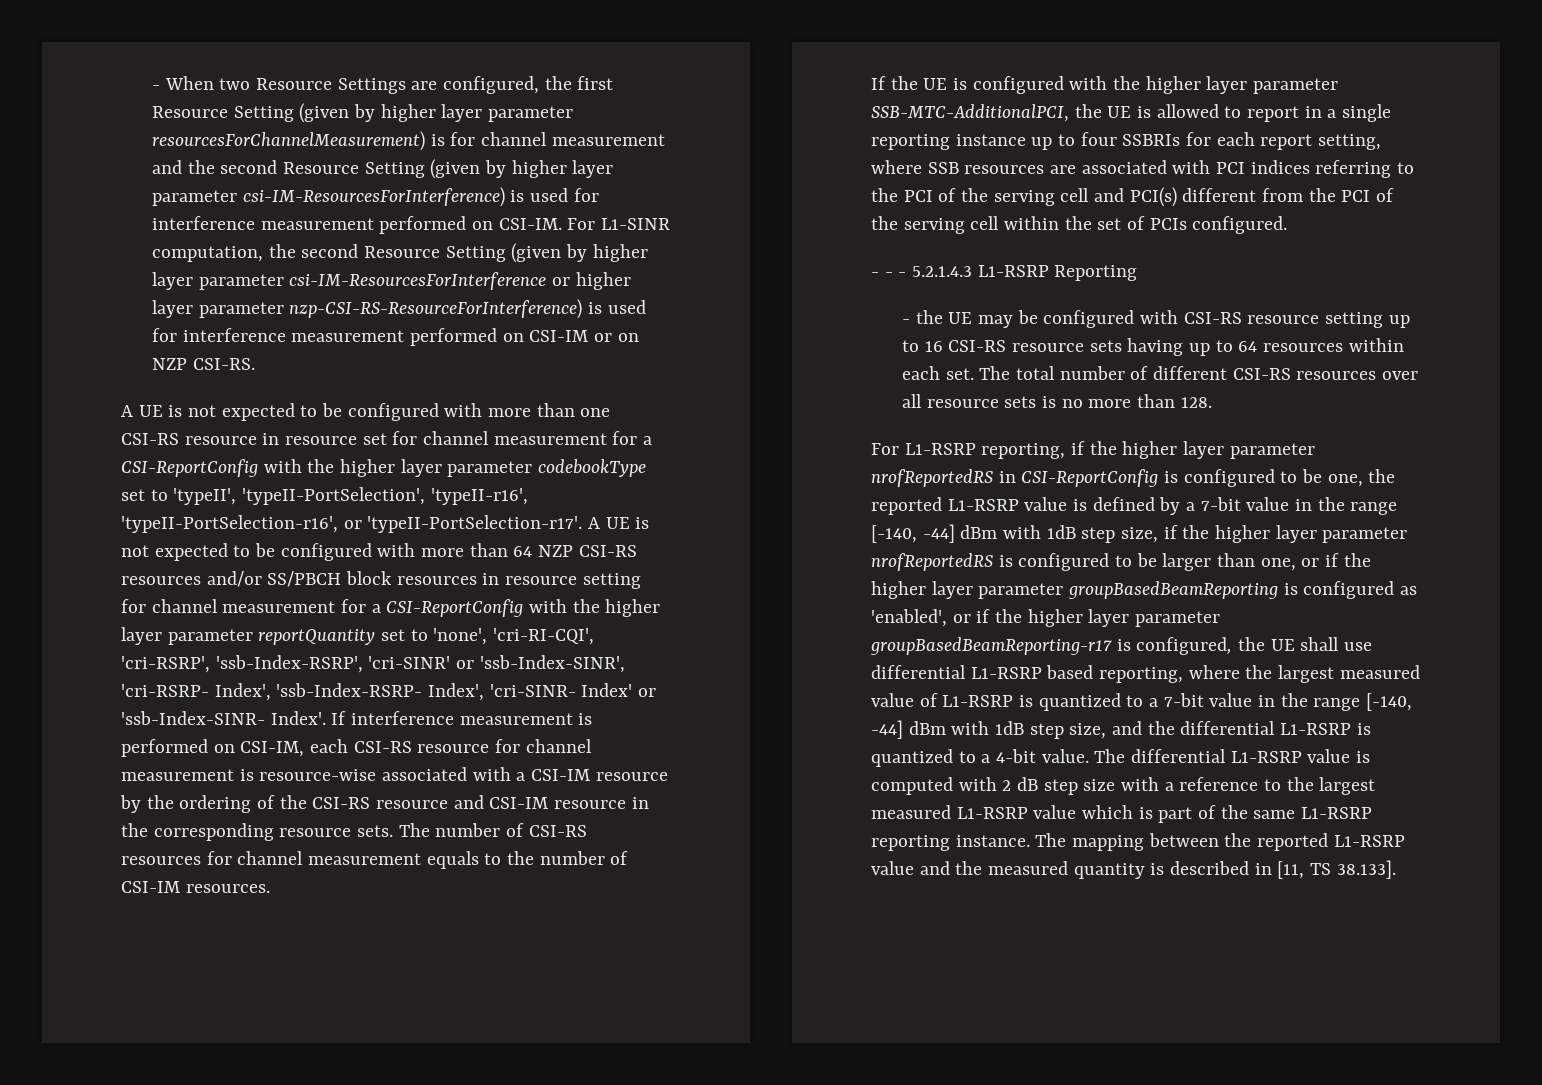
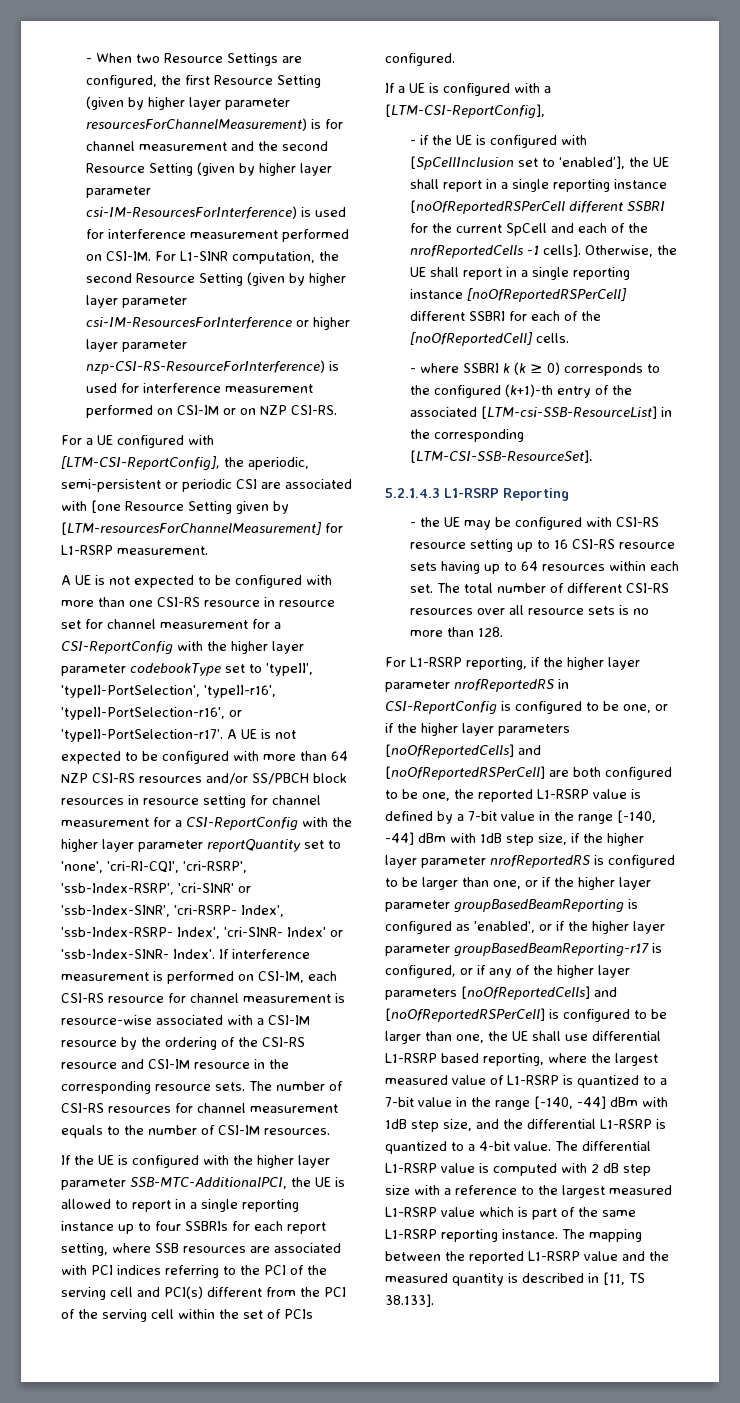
+ For a UE configured with [LTM-CSI-ReportConfig], the aperiodic, semi-persistent or periodic CSI are associated with [one Resource Setting given by [LTM-resourcesForChannelMeasurement] for L1-RSRP measurement.
- - - - 5.2.1.4.3 L1-RSRP Reporting
+ If a UE is configured with a [LTM-CSI-ReportConfig],
+ - if the UE is configured with [SpCellInclusion set to ‘enabled’], the UE shall report in a single reporting instance [noOfReportedRSPerCell different SSBRI for the current SpCell and each of the nrofReportedCells -1 cells]. Otherwise, the UE shall report in a single reporting instance [noOfReportedRSPerCell] different SSBRI for each of the [noOfReportedCell] cells.
+ - where SSBRI k (k ≥ 0) corresponds to the configured (k+1)-th entry of the associated [LTM-csi-SSB-ResourceList] in the corresponding [LTM-CSI-SSB-ResourceSet].
+ 5.2.1.4.3 L1-RSRP Reporting
- For L1-RSRP reporting, if the higher layer parameter nrofReportedRS in CSI-ReportConfig is configured to be one, the reported L1-RSRP value is defined by a 7-bit value in the range [-140, -44] dBm with 1dB step size, if the higher layer parameter nrofReportedRS is configured to be larger than one, or if the higher layer parameter groupBasedBeamReporting is configured as 'enabled', or if the higher layer parameter groupBasedBeamReporting-r17 is configured, the UE shall use differential L1-RSRP based reporting, where the largest measured value of L1-RSRP is quantized to a 7-bit value in the range [-140, -44] dBm with 1dB step size, and the differential L1-RSRP is quantized to a 4-bit value.
+ For L1-RSRP reporting, if the higher layer parameter nrofReportedRS in CSI-ReportConfig is configured to be one, or if the higher layer parameters [noOfReportedCells] and [noOfReportedRSPerCell] are both configured to be one, the reported L1-RSRP value is defined by a 7-bit value in the range [-140, -44] dBm with 1dB step size, if the higher layer parameter nrofReportedRS is configured to be larger than one, or if the higher layer parameter groupBasedBeamReporting is configured as 'enabled', or if the higher layer parameter groupBasedBeamReporting-r17 is configured, or if any of the higher layer parameters [noOfReportedCells] and [noOfReportedRSPerCell] is configured to be larger than one, the UE shall use differential L1-RSRP based reporting, where the largest measured value of L1-RSRP is quantized to a 7-bit value in the range [-140, -44] dBm with 1dB step size, and the differential L1-RSRP is quantized to a 4-bit value.

